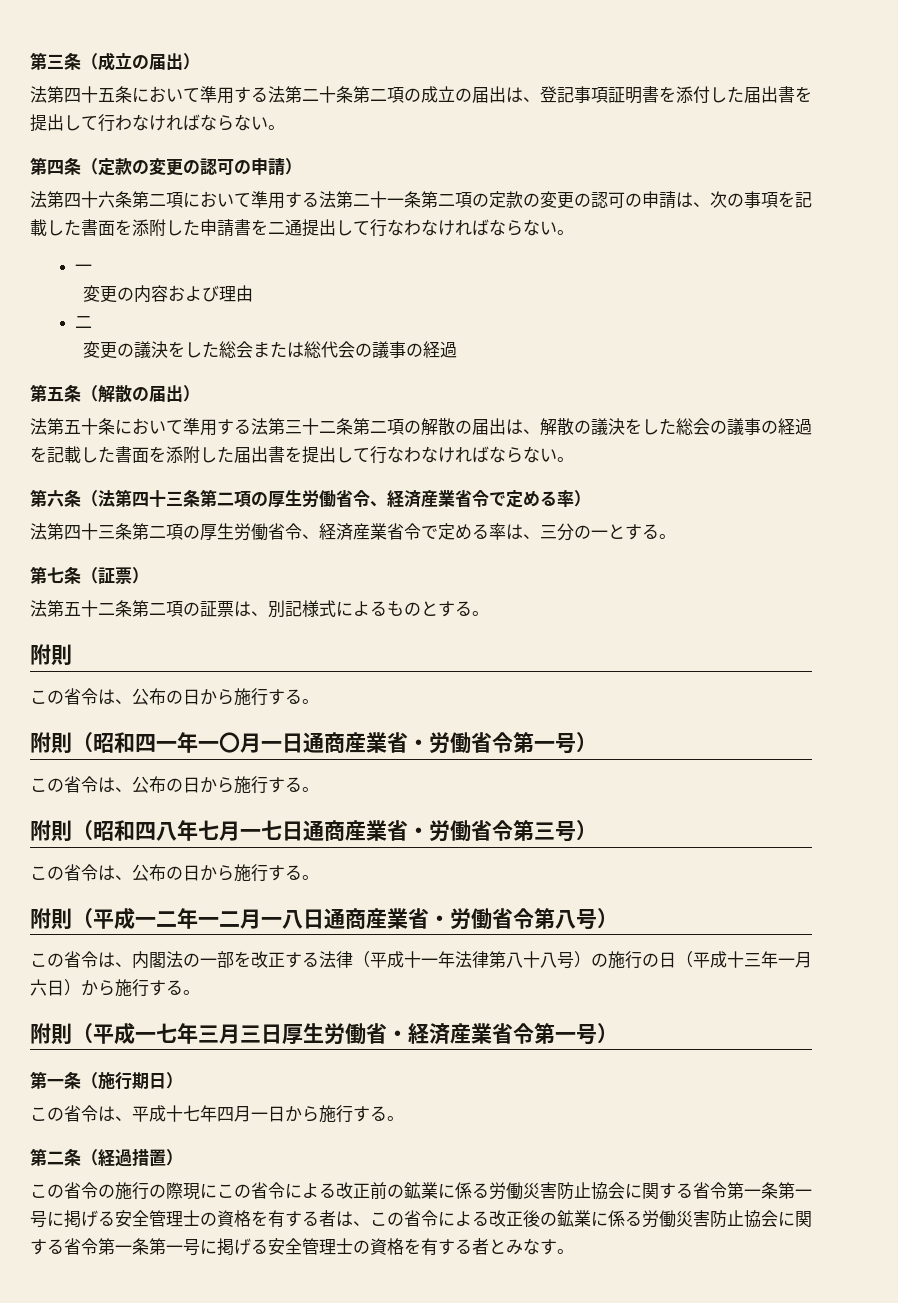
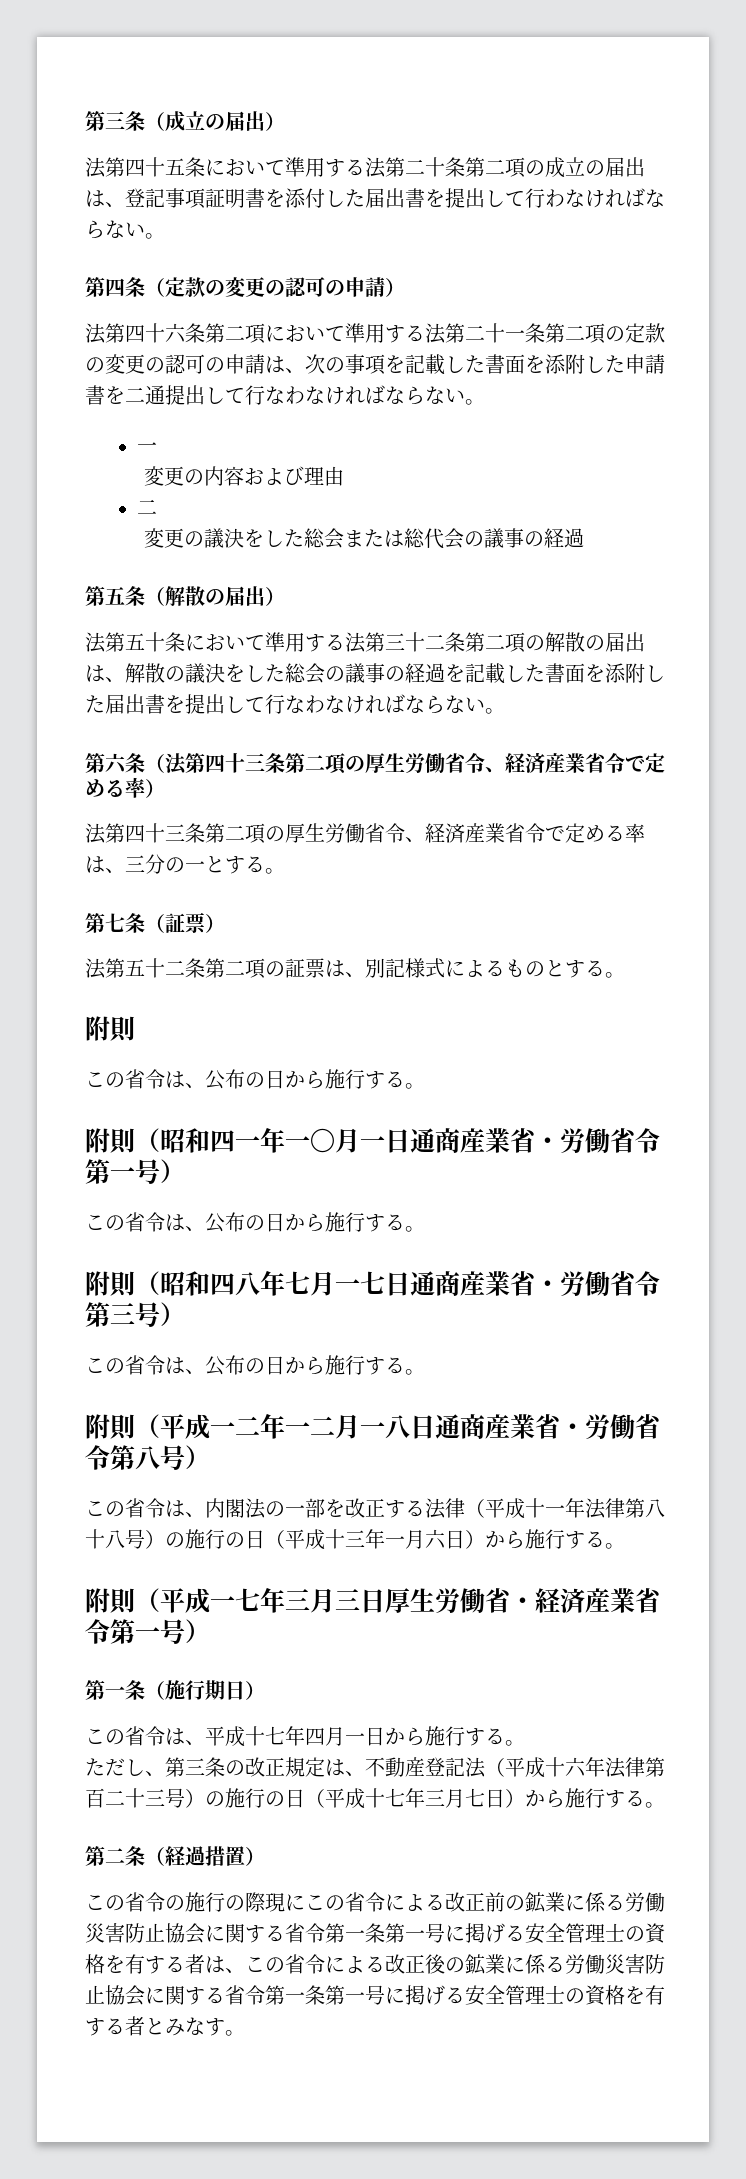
+ ただし、第三条の改正規定は、不動産登記法（平成十六年法律第百二十三号）の施行の日（平成十七年三月七日）から施行する。

